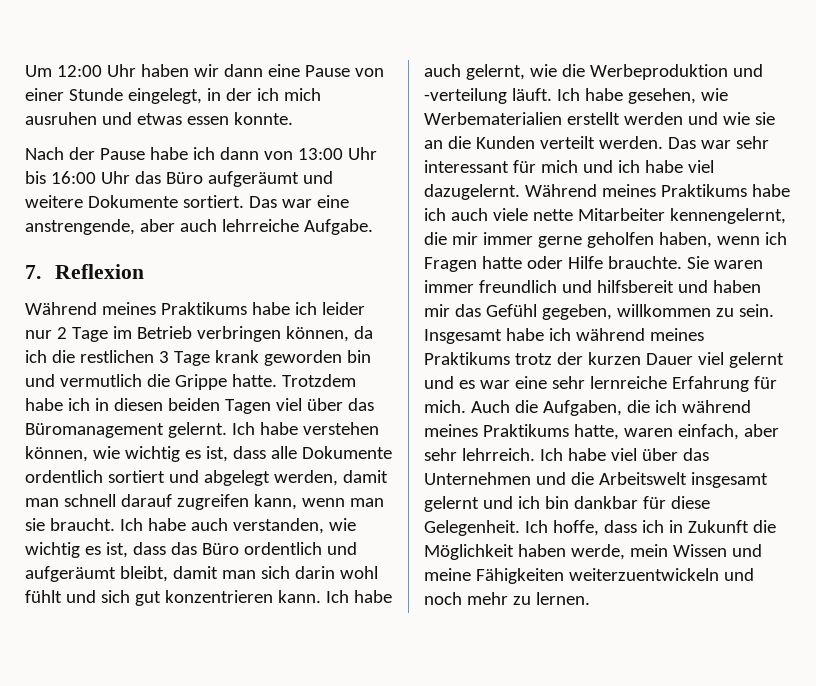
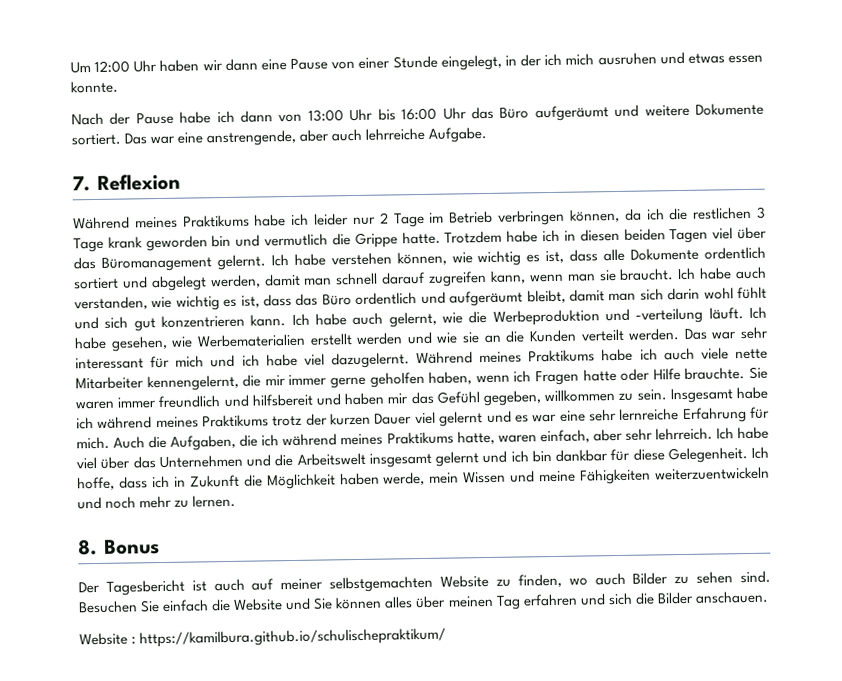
+ 8. Bonus
+ Der Tagesbericht ist auch auf meiner selbstgemachten Website zu finden, wo auch Bilder zu sehen sind. Besuchen Sie einfach die Website und Sie können alles über meinen Tag erfahren und sich die Bilder anschauen.
+ Website : https://kamilbura.github.io/schulischepraktikum/

